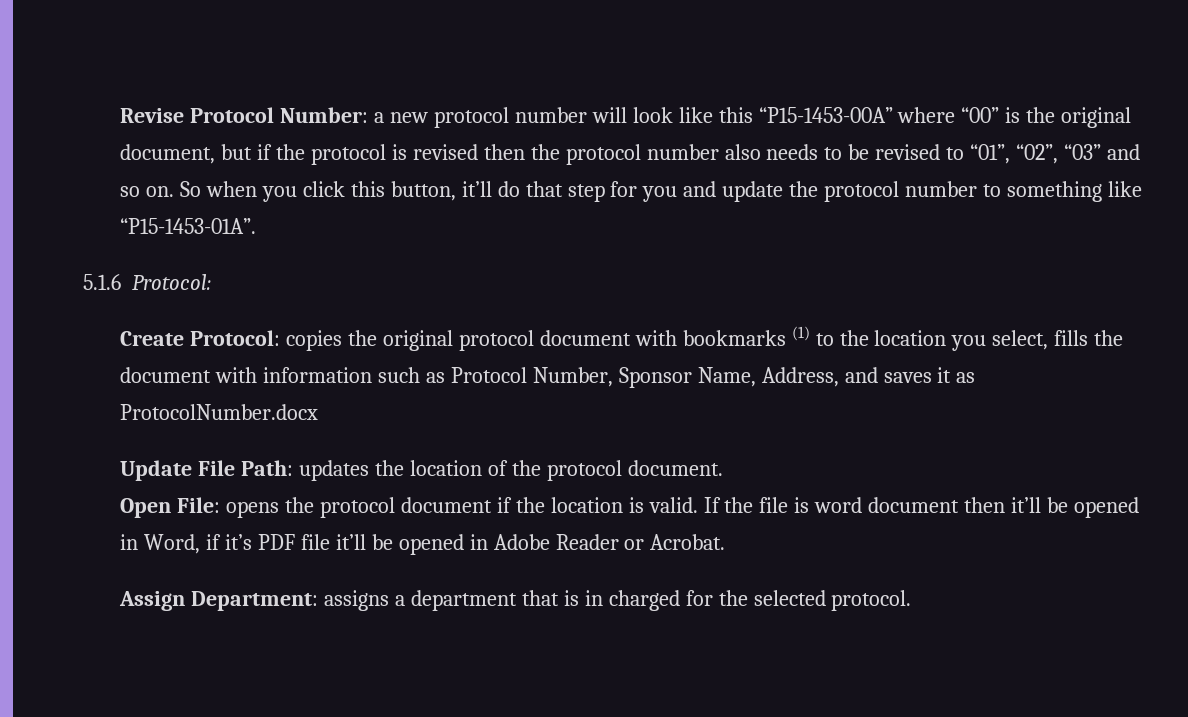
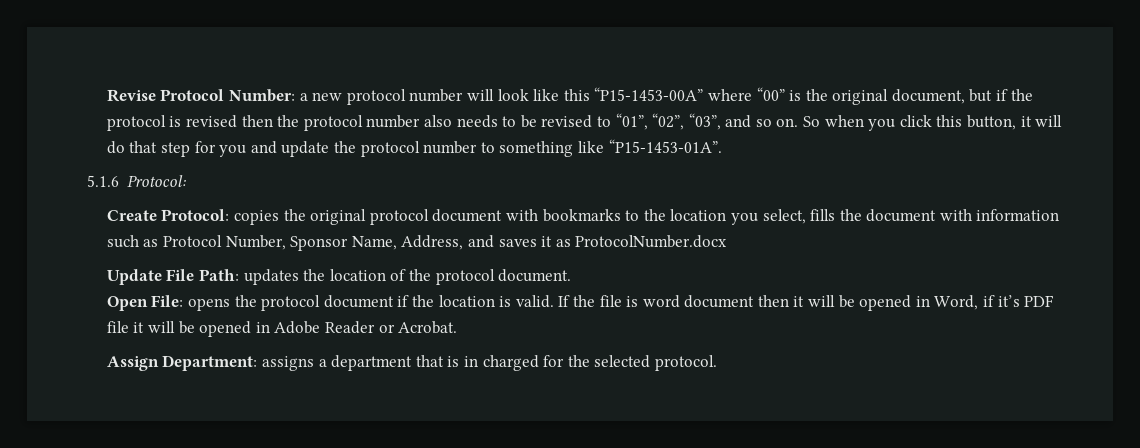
- Revise Protocol Number: a new protocol number will look like this “P15-1453-00A” where “00” is the original document, but if the protocol is revised then the protocol number also needs to be revised to “01”, “02”, “03” and so on.
+ Revise Protocol Number: a new protocol number will look like this “P15-1453-00A” where “00” is the original document, but if the protocol is revised then the protocol number also needs to be revised to “01”, “02”, “03”, and so on.
- So when you click this button, it’ll do that step for you and update the protocol number to something like “P15-1453-01A”.
+ So when you click this button, it will do that step for you and update the protocol number to something like “P15-1453-01A”.
- Create Protocol: copies the original protocol document with bookmarks (1) to the location you select, fills the document with information such as Protocol Number, Sponsor Name, Address, and saves it as ProtocolNumber.docx
+ Create Protocol: copies the original protocol document with bookmarks to the location you select, fills the document with information such as Protocol Number, Sponsor Name, Address, and saves it as ProtocolNumber.docx
- If the file is word document then it’ll be opened in Word, if it’s PDF file it’ll be opened in Adobe Reader or Acrobat.
+ If the file is word document then it will be opened in Word, if it’s PDF file it will be opened in Adobe Reader or Acrobat.

